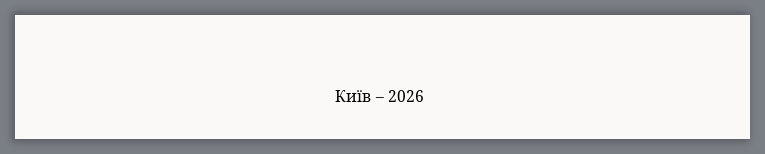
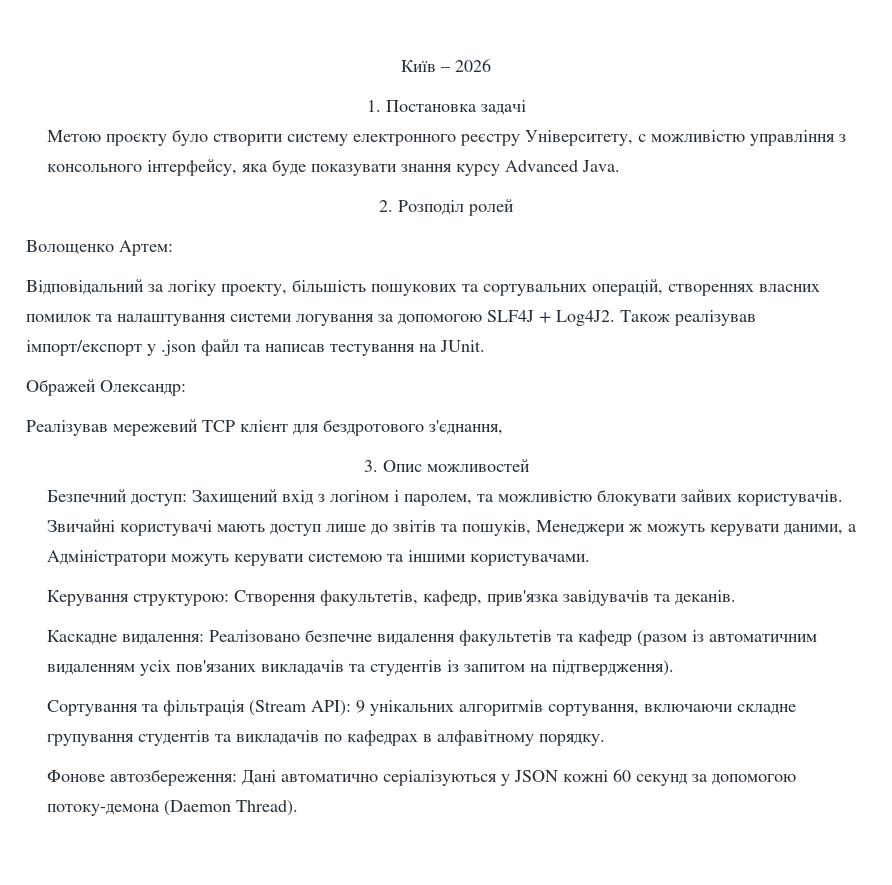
+ 1. Постановка задачі
+ Метою проєкту було створити систему електронного реєстру Університету, с можливістю управління з консольного інтерфейсу, яка буде показувати знання курсу Advanced Java.
+ 2. Розподіл ролей
+ Волощенко Артем:
+ Відповідальний за логіку проекту, більшість пошукових та сортувальних операцій, створеннях власних помилок та налаштування системи логування за допомогою SLF4J + Log4J2. Також реалізував імпорт/експорт у .json файл та написав тестування на JUnit.
+ Ображей Олександр:
+ Реалізував мережевий TCP клієнт для бездротового з'єднання,
+ 3. Опис можливостей
+ Безпечний доступ: Захищений вхід з логіном і паролем, та можливістю блокувати зайвих користувачів. Звичайні користувачі мають доступ лише до звітів та пошуків, Менеджери ж можуть керувати даними, а Адміністратори можуть керувати системою та іншими користувачами.
+ Керування структурою: Створення факультетів, кафедр, прив'язка завідувачів та деканів.
+ Каскадне видалення: Реалізовано безпечне видалення факультетів та кафедр (разом із автоматичним видаленням усіх пов'язаних викладачів та студентів із запитом на підтвердження).
+ Сортування та фільтрація (Stream API): 9 унікальних алгоритмів сортування, включаючи складне групування студентів та викладачів по кафедрах в алфавітному порядку.
+ Фонове автозбереження: Дані автоматично серіалізуються у JSON кожні 60 секунд за допомогою потоку-демона (Daemon Thread).

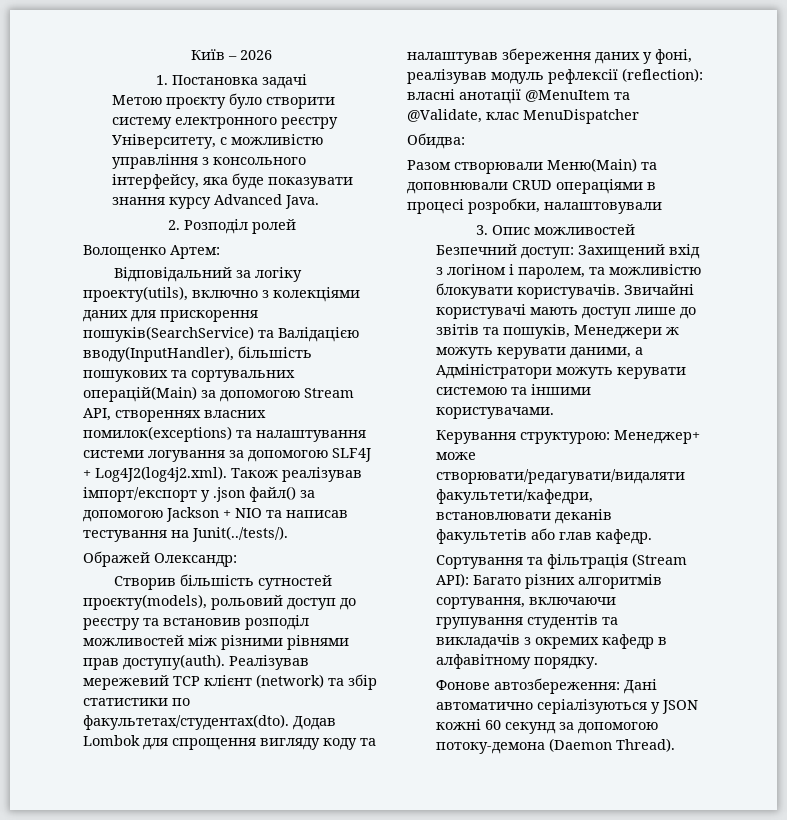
- Відповідальний за логіку проекту, більшість пошукових та сортувальних операцій, створеннях власних помилок та налаштування системи логування за допомогою SLF4J + Log4J2. Також реалізував імпорт/експорт у .json файл та написав тестування на JUnit.
+ Відповідальний за логіку проекту(utils), включно з колекціями даних для прискорення пошуків(SearchService) та Валідацією вводу(InputHandler), більшість пошукових та сортувальних операцій(Main) за допомогою Stream API, створеннях власних помилок(exceptions) та налаштування системи логування за допомогою SLF4J + Log4J2(log4j2.xml). Також реалізував імпорт/експорт у .json файл() за допомогою Jackson + NIO та написав тестування на Junit(../tests/).
- Реалізував мережевий TCP клієнт для бездротового з'єднання,
+ Створив більшість сутностей проєкту(models), рольовий доступ до реєстру та встановив розподіл можливостей між різними рівнями прав доступу(auth). Реалізував мережевий TCP клієнт (network) та збір статистики по факультетах/студентах(dto). Додав Lombok для спрощення вигляду коду та налаштував збереження даних у фоні, реалізував модуль рефлексії (reflection): власні анотації @MenuItem та @Validate, клас MenuDispatcher
+ Обидва:
+ Разом створювали Меню(Main) та доповнювали CRUD операціями в процесі розробки, налаштовували
- Безпечний доступ: Захищений вхід з логіном і паролем, та можливістю блокувати зайвих користувачів.
+ Безпечний доступ: Захищений вхід з логіном і паролем, та можливістю блокувати користувачів.
- Керування структурою: Створення факультетів, кафедр, прив'язка завідувачів та деканів.
- Каскадне видалення: Реалізовано безпечне видалення факультетів та кафедр (разом із автоматичним видаленням усіх пов'язаних викладачів та студентів із запитом на підтвердження).
+ Керування структурою: Менеджер+ може створювати/редагувати/видаляти факультети/кафедри, встановлювати деканів факультетів або глав кафедр.
- Сортування та фільтрація (Stream API): 9 унікальних алгоритмів сортування, включаючи складне групування студентів та викладачів по кафедрах в алфавітному порядку.
+ Сортування та фільтрація (Stream API): Багато різних алгоритмів сортування, включаючи групування студентів та викладачів з окремих кафедр в алфавітному порядку.

